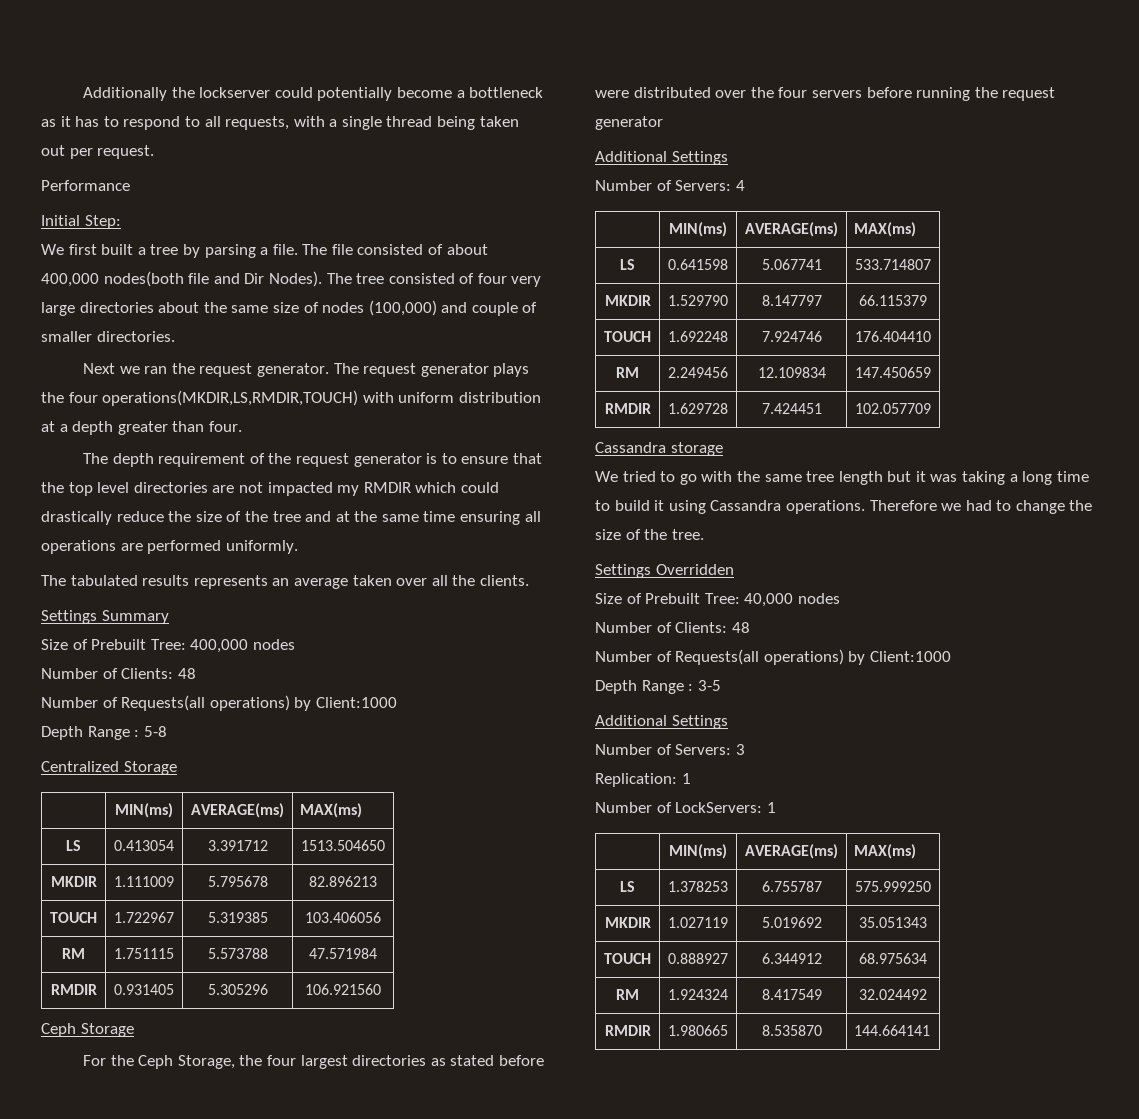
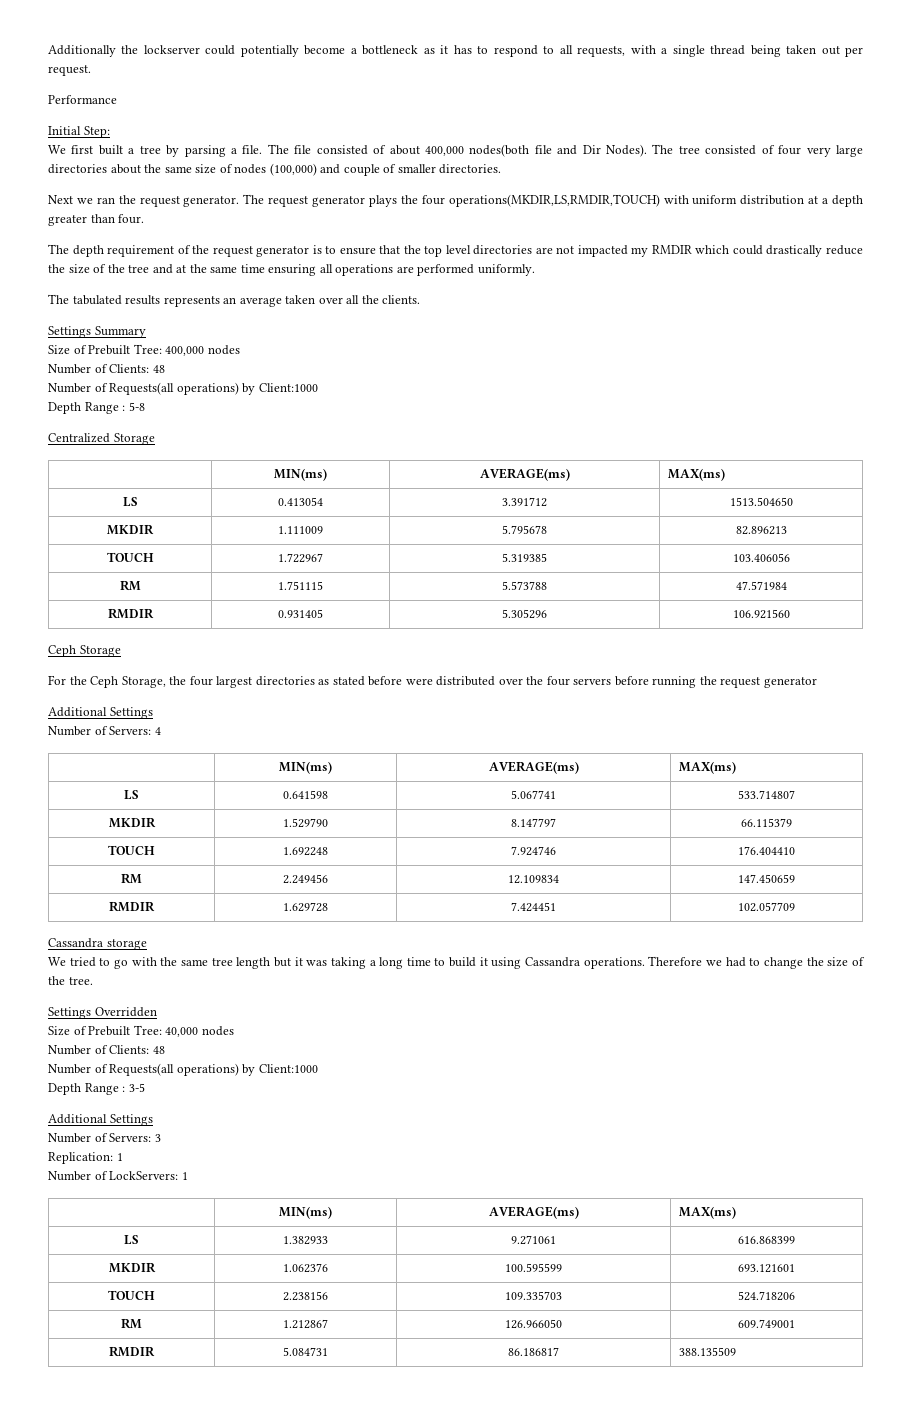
- LS | 1.378253 | 6.755787 | 575.999250
- MKDIR | 1.027119 | 5.019692 | 35.051343
- TOUCH | 0.888927 | 6.344912 | 68.975634
- RM | 1.924324 | 8.417549 | 32.024492
- RMDIR | 1.980665 | 8.535870 | 144.664141
+ LS | 1.382933 | 9.271061 | 616.868399
+ MKDIR | 1.062376 | 100.595599 | 693.121601
+ TOUCH | 2.238156 | 109.335703 | 524.718206
+ RM | 1.212867 | 126.966050 | 609.749001
+ RMDIR | 5.084731 | 86.186817 | 388.135509

